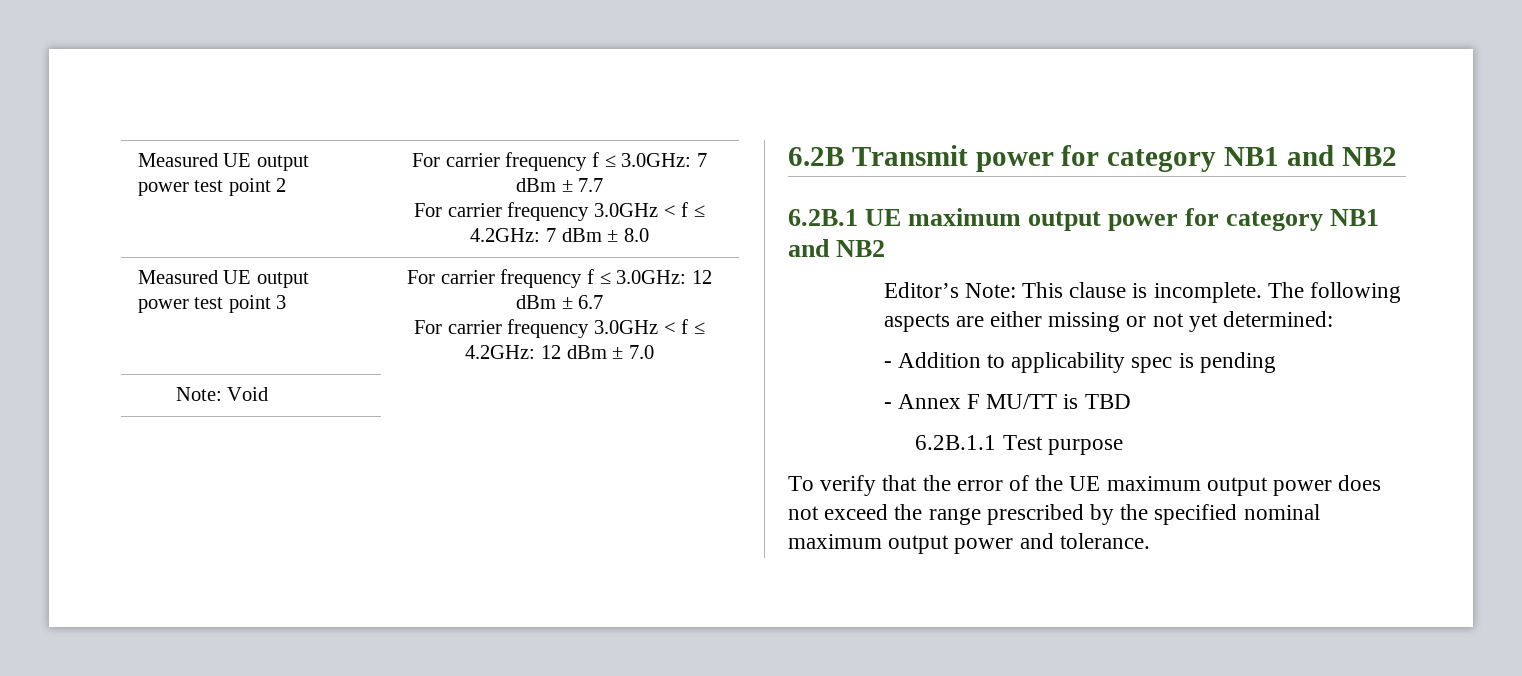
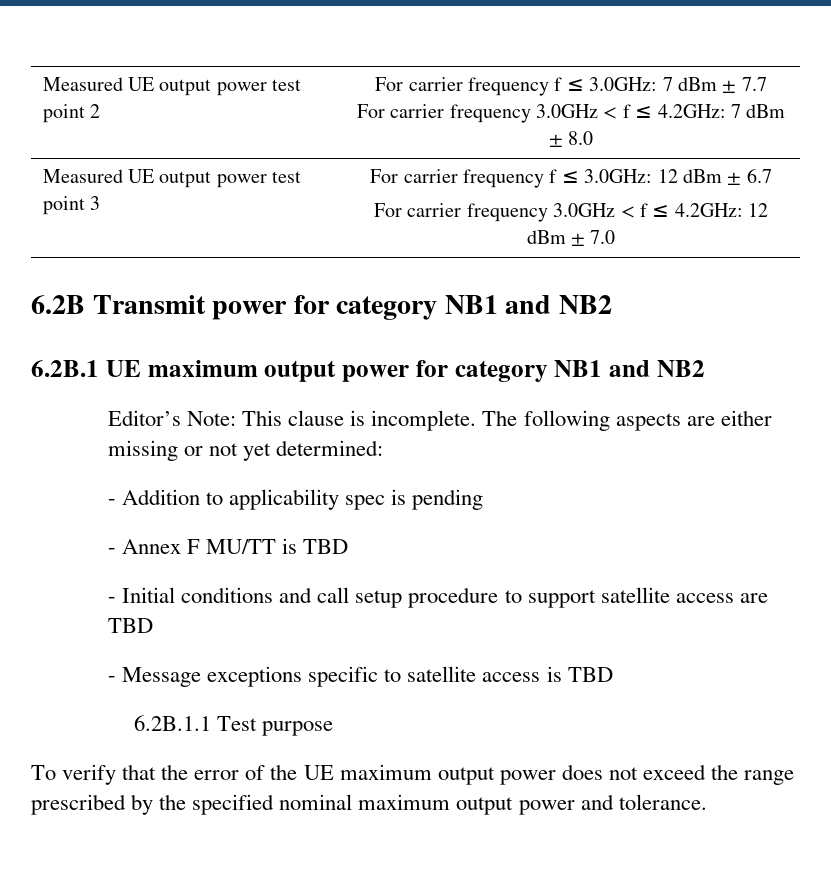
- Note: Void
+ - Initial conditions and call setup procedure to support satellite access are TBD
+ - Message exceptions specific to satellite access is TBD

